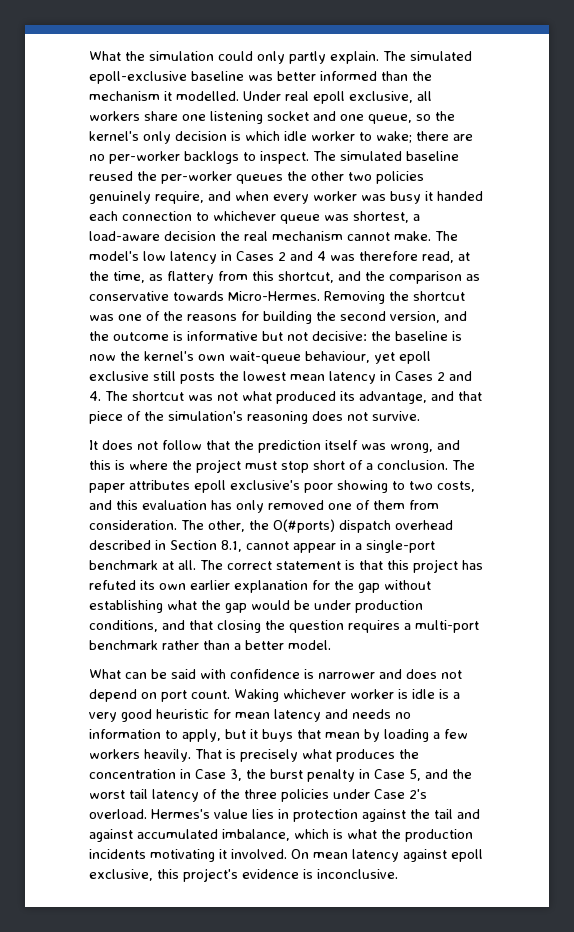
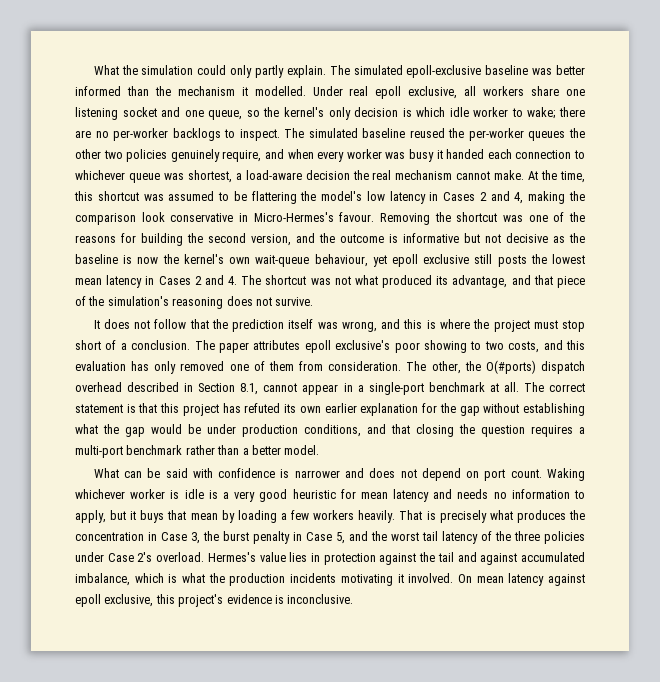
- The model's low latency in Cases 2 and 4 was therefore read, at the time, as flattery from this shortcut, and the comparison as conservative towards Micro-Hermes.
+ At the time, this shortcut was assumed to be flattering the model's low latency in Cases 2 and 4, making the comparison look conservative in Micro-Hermes's favour.
- Removing the shortcut was one of the reasons for building the second version, and the outcome is informative but not decisive: the baseline is now the kernel's own wait-queue behaviour, yet epoll exclusive still posts the lowest mean latency in Cases 2 and 4. The shortcut was not what produced its advantage, and that piece of the simulation's reasoning does not survive.
+ Removing the shortcut was one of the reasons for building the second version, and the outcome is informative but not decisive as the baseline is now the kernel's own wait-queue behaviour, yet epoll exclusive still posts the lowest mean latency in Cases 2 and 4. The shortcut was not what produced its advantage, and that piece of the simulation's reasoning does not survive.

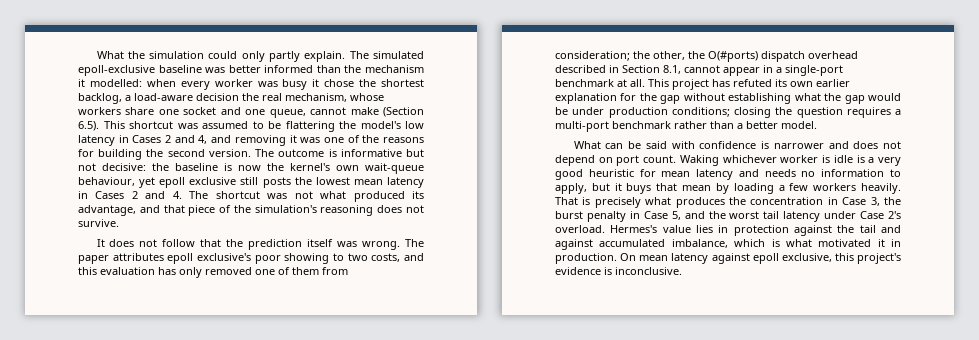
- The simulated epoll-exclusive baseline was better informed than the mechanism it modelled. Under real epoll exclusive, all workers share one listening socket and one queue, so the kernel's only decision is which idle worker to wake; there are no per-worker backlogs to inspect. The simulated baseline reused the per-worker queues the other two policies genuinely require, and when every worker was busy it handed each connection to whichever queue was shortest, a load-aware decision the real mechanism cannot make. At the time, this shortcut was assumed to be flattering the model's low latency in Cases 2 and 4, making the comparison look conservative in Micro-Hermes's favour. Removing the shortcut was one of the reasons for building the second version, and the outcome is informative but not decisive as the baseline is now the kernel's own wait-queue behaviour, yet epoll exclusive still posts the lowest mean latency in Cases 2 and 4. The shortcut was not what produced its advantage, and that piece of the simulation's reasoning does not survive.
+ The simulated epoll-exclusive baseline was better informed than the mechanism it modelled: when every worker was busy it chose the shortest backlog, a load-aware decision the real mechanism, whose workers share one socket and one queue, cannot make (Section 6.5). This shortcut was assumed to be flattering the model's low latency in Cases 2 and 4, and removing it was one of the reasons for building the second version. The outcome is informative but not decisive: the baseline is now the kernel's own wait-queue behaviour, yet epoll exclusive still posts the lowest mean latency in Cases 2 and 4. The shortcut was not what produced its advantage, and that piece of the simulation's reasoning does not survive.
- It does not follow that the prediction itself was wrong, and this is where the project must stop short of a conclusion.
+ It does not follow that the prediction itself was wrong.
- The paper attributes epoll exclusive's poor showing to two costs, and this evaluation has only removed one of them from consideration. The other, the O(#ports) dispatch overhead described in Section 8.1, cannot appear in a single-port benchmark at all.
+ The paper attributes epoll exclusive's poor showing to two costs, and this evaluation has only removed one of them from consideration; the other, the O(#ports) dispatch overhead described in Section 8.1, cannot appear in a single-port benchmark at all.
- The correct statement is that this project has refuted its own earlier explanation for the gap without establishing what the gap would be under production conditions, and that closing the question requires a multi-port benchmark rather than a better model.
+ This project has refuted its own earlier explanation for the gap without establishing what the gap would be under production conditions; closing the question requires a multi-port benchmark rather than a better model.
- That is precisely what produces the concentration in Case 3, the burst penalty in Case 5, and the worst tail latency of the three policies under Case 2's overload.
+ That is precisely what produces the concentration in Case 3, the burst penalty in Case 5, and the worst tail latency under Case 2's overload.
- Hermes's value lies in protection against the tail and against accumulated imbalance, which is what the production incidents motivating it involved.
+ Hermes's value lies in protection against the tail and against accumulated imbalance, which is what motivated it in production.

